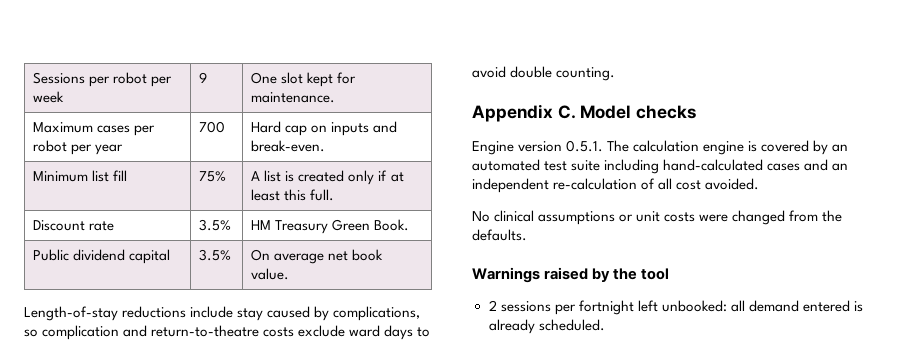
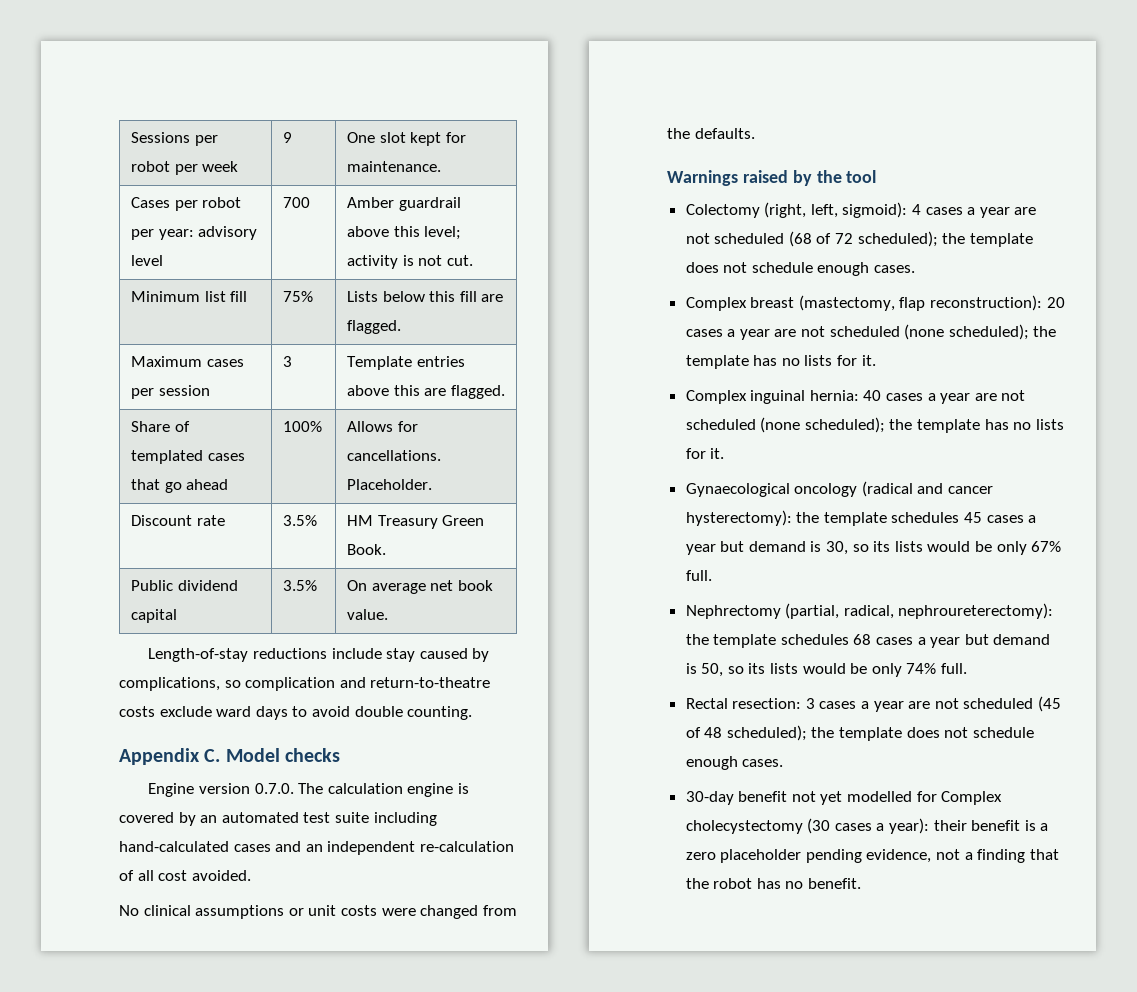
- Maximum cases per robot per year | 700 | Hard cap on inputs and break-even.
- Minimum list fill | 75% | A list is created only if at least this full.
+ Cases per robot per year: advisory level | 700 | Amber guardrail above this level; activity is not cut.
+ Minimum list fill | 75% | Lists below this fill are flagged.
+ Maximum cases per session | 3 | Template entries above this are flagged.
+ Share of templated cases that go ahead | 100% | Allows for cancellations. Placeholder.
- Engine version 0.5.1. The calculation engine is covered by an automated test suite including hand-calculated cases and an independent re-calculation of all cost avoided.
+ Engine version 0.7.0. The calculation engine is covered by an automated test suite including hand-calculated cases and an independent re-calculation of all cost avoided.
- 2 sessions per fortnight left unbooked: all demand entered is already scheduled.
+ Colectomy (right, left, sigmoid): 4 cases a year are not scheduled (68 of 72 scheduled); the template does not schedule enough cases.
+ Complex breast (mastectomy, flap reconstruction): 20 cases a year are not scheduled (none scheduled); the template has no lists for it.
+ Complex inguinal hernia: 40 cases a year are not scheduled (none scheduled); the template has no lists for it.
+ Gynaecological oncology (radical and cancer hysterectomy): the template schedules 45 cases a year but demand is 30, so its lists would be only 67% full.
+ Nephrectomy (partial, radical, nephroureterectomy): the template schedules 68 cases a year but demand is 50, so its lists would be only 74% full.
+ Rectal resection: 3 cases a year are not scheduled (45 of 48 scheduled); the template does not schedule enough cases.
+ 30-day benefit not yet modelled for Complex cholecystectomy (30 cases a year): their benefit is a zero placeholder pending evidence, not a finding that the robot has no benefit.

